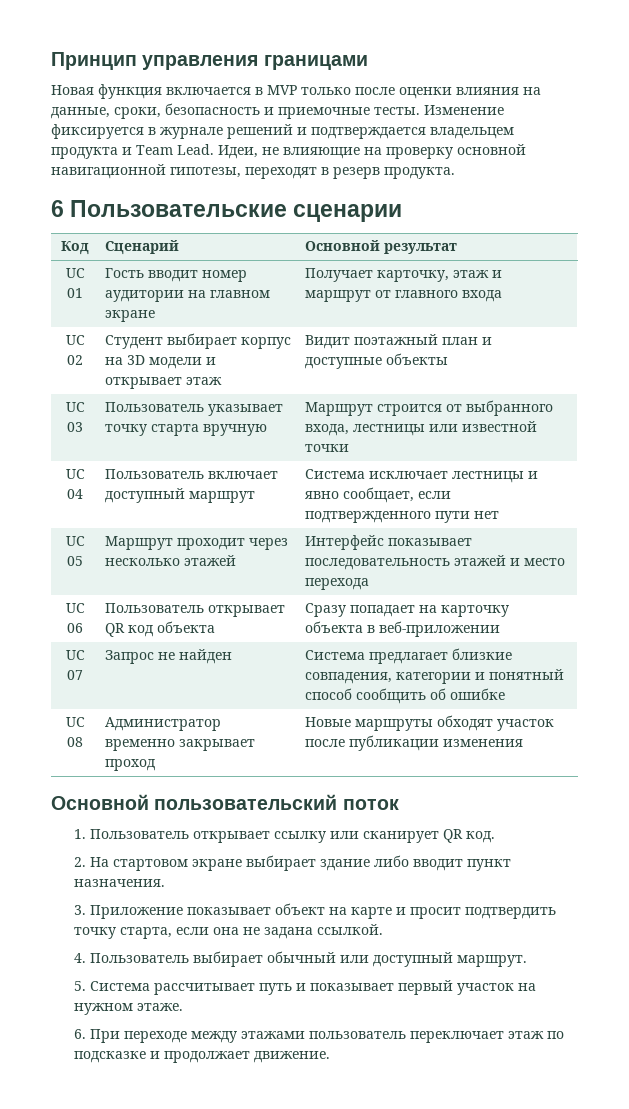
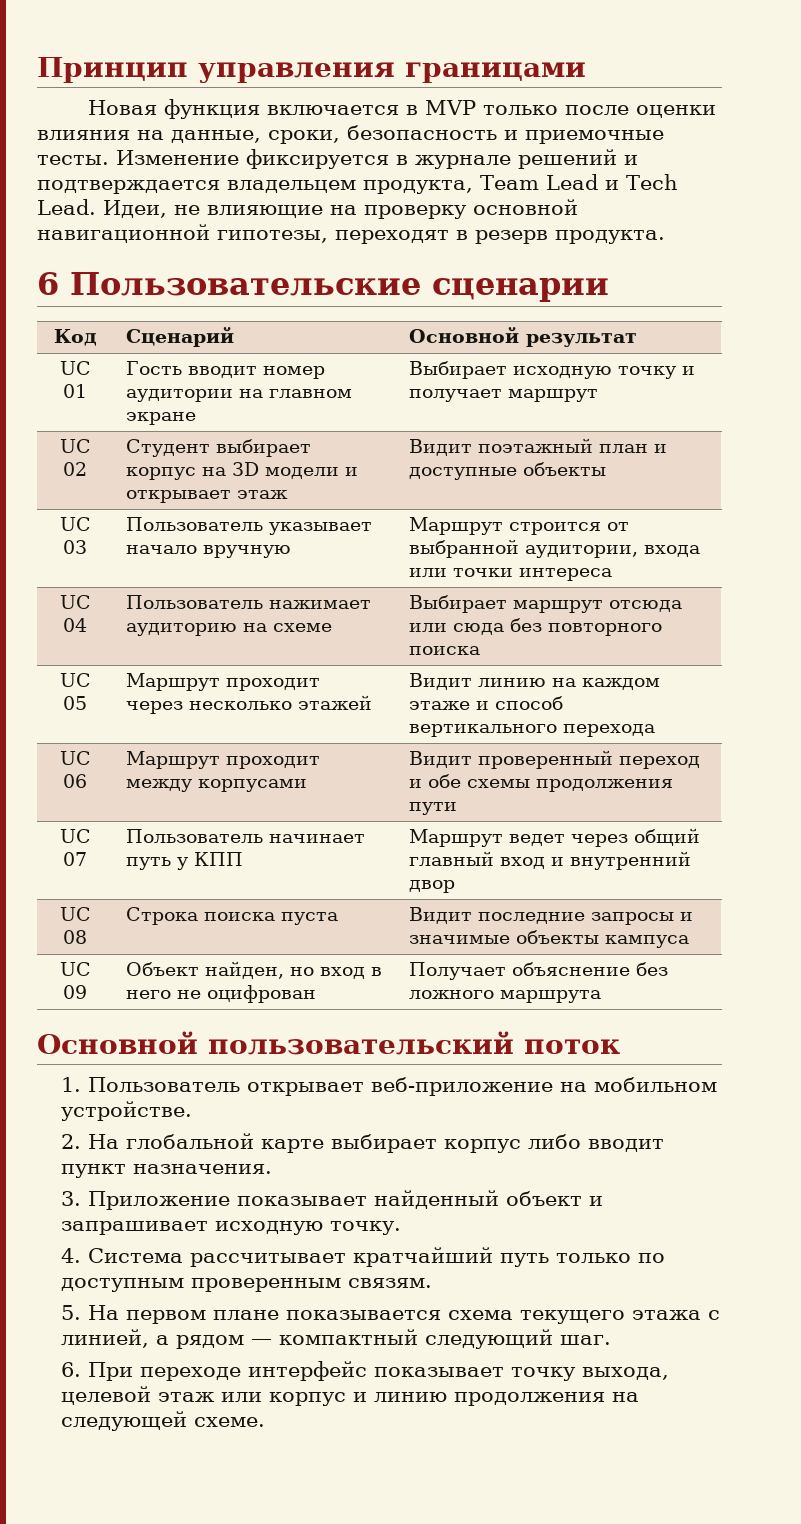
- Изменение фиксируется в журнале решений и подтверждается владельцем продукта и Team Lead.
+ Изменение фиксируется в журнале решений и подтверждается владельцем продукта, Team Lead и Tech Lead.
- UC 01 | Гость вводит номер аудитории на главном экране | Получает карточку, этаж и маршрут от главного входа
+ UC 01 | Гость вводит номер аудитории на главном экране | Выбирает исходную точку и получает маршрут
- UC 03 | Пользователь указывает точку старта вручную | Маршрут строится от выбранного входа, лестницы или известной точки
+ UC 03 | Пользователь указывает начало вручную | Маршрут строится от выбранной аудитории, входа или точки интереса
- UC 04 | Пользователь включает доступный маршрут | Система исключает лестницы и явно сообщает, если подтвержденного пути нет
+ UC 04 | Пользователь нажимает аудиторию на схеме | Выбирает маршрут отсюда или сюда без повторного поиска
- UC 05 | Маршрут проходит через несколько этажей | Интерфейс показывает последовательность этажей и место перехода
- UC 06 | Пользователь открывает QR код объекта | Сразу попадает на карточку объекта в веб-приложении
- UC 07 | Запрос не найден | Система предлагает близкие совпадения, категории и понятный способ сообщить об ошибке
- UC 08 | Администратор временно закрывает проход | Новые маршруты обходят участок после публикации изменения
+ UC 05 | Маршрут проходит через несколько этажей | Видит линию на каждом этаже и способ вертикального перехода
+ UC 06 | Маршрут проходит между корпусами | Видит проверенный переход и обе схемы продолжения пути
+ UC 07 | Пользователь начинает путь у КПП | Маршрут ведет через общий главный вход и внутренний двор
+ UC 08 | Строка поиска пуста | Видит последние запросы и значимые объекты кампуса
+ UC 09 | Объект найден, но вход в него не оцифрован | Получает объяснение без ложного маршрута
- 1. Пользователь открывает ссылку или сканирует QR код.
- 2. На стартовом экране выбирает здание либо вводит пункт назначения.
+ 1. Пользователь открывает веб-приложение на мобильном устройстве.
+ 2. На глобальной карте выбирает корпус либо вводит пункт назначения.
- 3. Приложение показывает объект на карте и просит подтвердить точку старта, если она не задана ссылкой.
- 4. Пользователь выбирает обычный или доступный маршрут.
- 5. Система рассчитывает путь и показывает первый участок на нужном этаже.
- 6. При переходе между этажами пользователь переключает этаж по подсказке и продолжает движение.
+ 3. Приложение показывает найденный объект и запрашивает исходную точку.
+ 4. Система рассчитывает кратчайший путь только по доступным проверенным связям.
+ 5. На первом плане показывается схема текущего этажа с линией, а рядом — компактный следующий шаг.
+ 6. При переходе интерфейс показывает точку выхода, целевой этаж или корпус и линию продолжения на следующей схеме.

